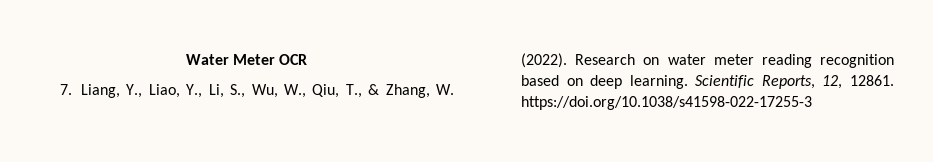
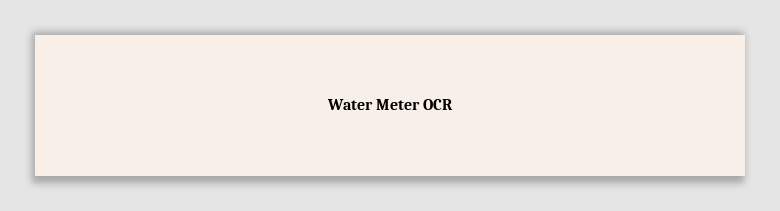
- 7. Liang, Y., Liao, Y., Li, S., Wu, W., Qiu, T., & Zhang, W. (2022). Research on water meter reading recognition based on deep learning. Scientific Reports, 12, 12861. https://doi.org/10.1038/s41598-022-17255-3

